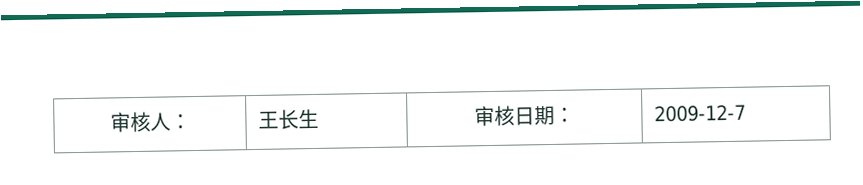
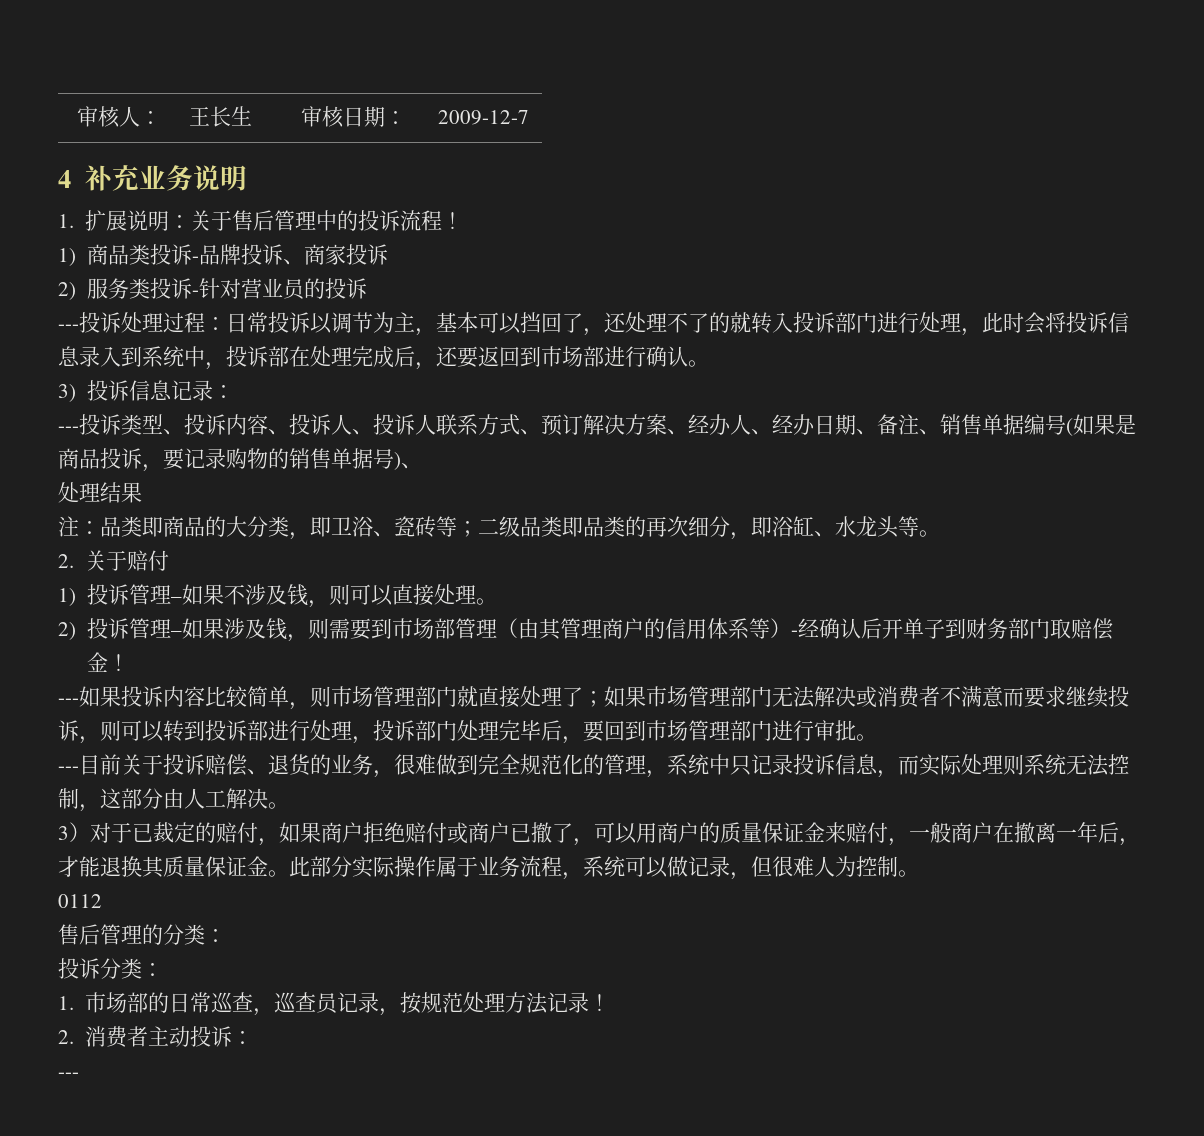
+ 4补充业务说明
+ 1.扩展说明：关于售后管理中的投诉流程！
+ 1)商品类投诉-品牌投诉、商家投诉
+ 2)服务类投诉-针对营业员的投诉
+ ---投诉处理过程：日常投诉以调节为主，基本可以挡回了，还处理不了的就转入投诉部门进行处理，此时会将投诉信息录入到系统中，投诉部在处理完成后，还要返回到市场部进行确认。
+ 3)投诉信息记录：
+ ---投诉类型、投诉内容、投诉人、投诉人联系方式、预订解决方案、经办人、经办日期、备注、销售单据编号(如果是商品投诉，要记录购物的销售单据号)、
+ 处理结果
+ 注：品类即商品的大分类，即卫浴、瓷砖等；二级品类即品类的再次细分，即浴缸、水龙头等。
+ 2.关于赔付
+ 1)投诉管理–如果不涉及钱，则可以直接处理。
+ 2)投诉管理–如果涉及钱，则需要到市场部管理（由其管理商户的信用体系等）-经确认后开单子到财务部门取赔偿金！
+ ---如果投诉内容比较简单，则市场管理部门就直接处理了；如果市场管理部门无法解决或消费者不满意而要求继续投诉，则可以转到投诉部进行处理，投诉部门处理完毕后，要回到市场管理部门进行审批。
+ ---目前关于投诉赔偿、退货的业务，很难做到完全规范化的管理，系统中只记录投诉信息，而实际处理则系统无法控制，这部分由人工解决。
+ 3）对于已裁定的赔付，如果商户拒绝赔付或商户已撤了，可以用商户的质量保证金来赔付，一般商户在撤离一年后，才能退换其质量保证金。此部分实际操作属于业务流程，系统可以做记录，但很难人为控制。
+ 0112
+ 售后管理的分类：
+ 投诉分类：
+ 1.市场部的日常巡查，巡查员记录，按规范处理方法记录！
+ 2.消费者主动投诉：
+ ---

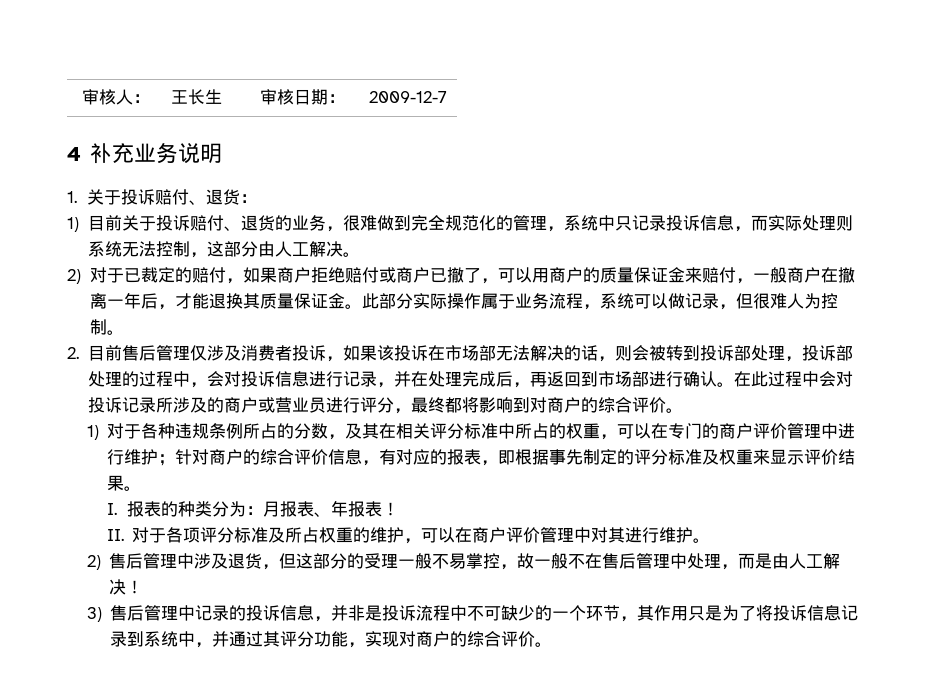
- 1.扩展说明：关于售后管理中的投诉流程！
- 1)商品类投诉-品牌投诉、商家投诉
- 2)服务类投诉-针对营业员的投诉
- ---投诉处理过程：日常投诉以调节为主，基本可以挡回了，还处理不了的就转入投诉部门进行处理，此时会将投诉信息录入到系统中，投诉部在处理完成后，还要返回到市场部进行确认。
- 3)投诉信息记录：
- ---投诉类型、投诉内容、投诉人、投诉人联系方式、预订解决方案、经办人、经办日期、备注、销售单据编号(如果是商品投诉，要记录购物的销售单据号)、
- 处理结果
- 注：品类即商品的大分类，即卫浴、瓷砖等；二级品类即品类的再次细分，即浴缸、水龙头等。
- 2.关于赔付
- 1)投诉管理–如果不涉及钱，则可以直接处理。
- 2)投诉管理–如果涉及钱，则需要到市场部管理（由其管理商户的信用体系等）-经确认后开单子到财务部门取赔偿金！
- ---如果投诉内容比较简单，则市场管理部门就直接处理了；如果市场管理部门无法解决或消费者不满意而要求继续投诉，则可以转到投诉部进行处理，投诉部门处理完毕后，要回到市场管理部门进行审批。
- ---目前关于投诉赔偿、退货的业务，很难做到完全规范化的管理，系统中只记录投诉信息，而实际处理则系统无法控制，这部分由人工解决。
+ 1.关于投诉赔付、退货：
+ 1)目前关于投诉赔付、退货的业务，很难做到完全规范化的管理，系统中只记录投诉信息，而实际处理则系统无法控制，这部分由人工解决。
- 3）对于已裁定的赔付，如果商户拒绝赔付或商户已撤了，可以用商户的质量保证金来赔付，一般商户在撤离一年后，才能退换其质量保证金。
+ 2)对于已裁定的赔付，如果商户拒绝赔付或商户已撤了，可以用商户的质量保证金来赔付，一般商户在撤离一年后，才能退换其质量保证金。
- 0112
- 售后管理的分类：
- 投诉分类：
- 1.市场部的日常巡查，巡查员记录，按规范处理方法记录！
- 2.消费者主动投诉：
- ---
+ 2.目前售后管理仅涉及消费者投诉，如果该投诉在市场部无法解决的话，则会被转到投诉部处理，投诉部处理的过程中，会对投诉信息进行记录，并在处理完成后，再返回到市场部进行确认。在此过程中会对投诉记录所涉及的商户或营业员进行评分，最终都将影响到对商户的综合评价。
+ 1)对于各种违规条例所占的分数，及其在相关评分标准中所占的权重，可以在专门的商户评价管理中进行维护；针对商户的综合评价信息，有对应的报表，即根据事先制定的评分标准及权重来显示评价结果。
+ I.报表的种类分为：月报表、年报表！
+ II.对于各项评分标准及所占权重的维护，可以在商户评价管理中对其进行维护。
+ 2)售后管理中涉及退货，但这部分的受理一般不易掌控，故一般不在售后管理中处理，而是由人工解决！
+ 3)售后管理中记录的投诉信息，并非是投诉流程中不可缺少的一个环节，其作用只是为了将投诉信息记录到系统中，并通过其评分功能，实现对商户的综合评价。

